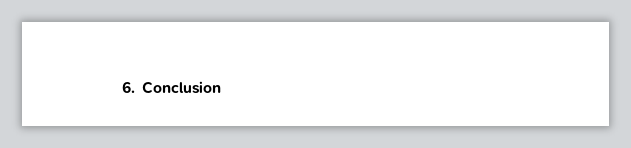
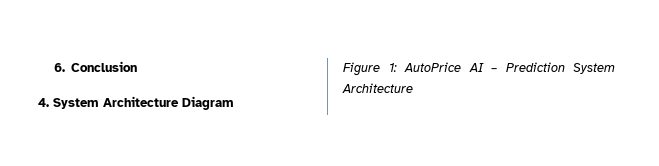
+ 4. System Architecture Diagram
+ Figure 1: AutoPrice AI – Prediction System Architecture

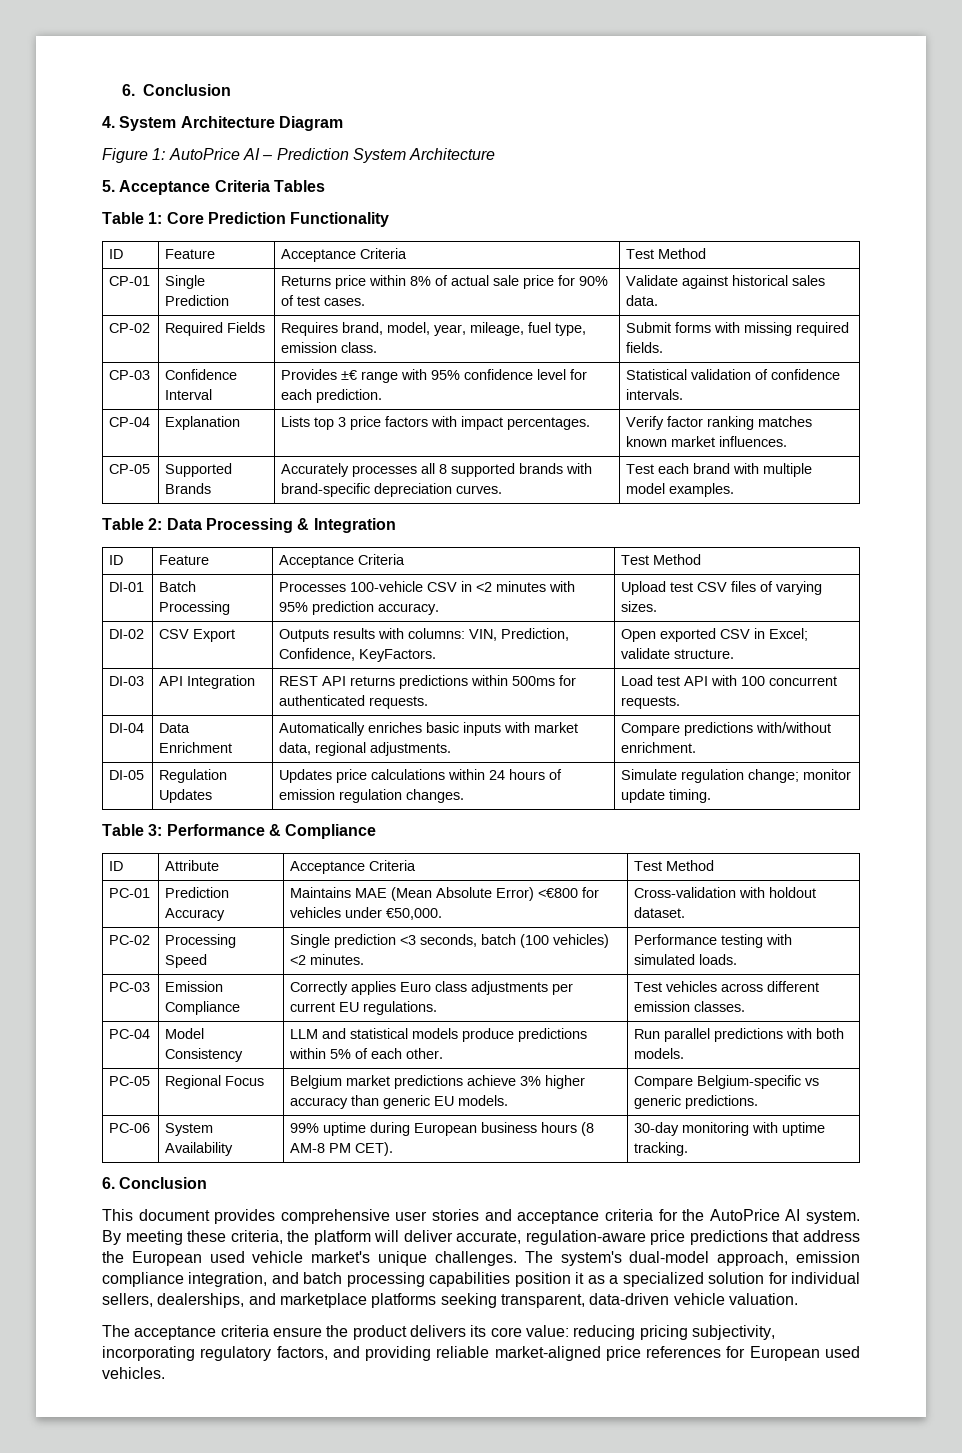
+ 5. Acceptance Criteria Tables
+ Table 1: Core Prediction Functionality
+ ID | Feature | Acceptance Criteria | Test Method
+ CP-01 | Single Prediction | Returns price within 8% of actual sale price for 90% of test cases. | Validate against historical sales data.
+ CP-02 | Required Fields | Requires brand, model, year, mileage, fuel type, emission class. | Submit forms with missing required fields.
+ CP-03 | Confidence Interval | Provides ±€ range with 95% confidence level for each prediction. | Statistical validation of confidence intervals.
+ CP-04 | Explanation | Lists top 3 price factors with impact percentages. | Verify factor ranking matches known market influences.
+ CP-05 | Supported Brands | Accurately processes all 8 supported brands with brand-specific depreciation curves. | Test each brand with multiple model examples.
+ Table 2: Data Processing & Integration
+ ID | Feature | Acceptance Criteria | Test Method
+ DI-01 | Batch Processing | Processes 100-vehicle CSV in <2 minutes with 95% prediction accuracy. | Upload test CSV files of varying sizes.
+ DI-02 | CSV Export | Outputs results with columns: VIN, Prediction, Confidence, KeyFactors. | Open exported CSV in Excel; validate structure.
+ DI-03 | API Integration | REST API returns predictions within 500ms for authenticated requests. | Load test API with 100 concurrent requests.
+ DI-04 | Data Enrichment | Automatically enriches basic inputs with market data, regional adjustments. | Compare predictions with/without enrichment.
+ DI-05 | Regulation Updates | Updates price calculations within 24 hours of emission regulation changes. | Simulate regulation change; monitor update timing.
+ Table 3: Performance & Compliance
+ ID | Attribute | Acceptance Criteria | Test Method
+ PC-01 | Prediction Accuracy | Maintains MAE (Mean Absolute Error) <€800 for vehicles under €50,000. | Cross-validation with holdout dataset.
+ PC-02 | Processing Speed | Single prediction <3 seconds, batch (100 vehicles) <2 minutes. | Performance testing with simulated loads.
+ PC-03 | Emission Compliance | Correctly applies Euro class adjustments per current EU regulations. | Test vehicles across different emission classes.
+ PC-04 | Model Consistency | LLM and statistical models produce predictions within 5% of each other. | Run parallel predictions with both models.
+ PC-05 | Regional Focus | Belgium market predictions achieve 3% higher accuracy than generic EU models. | Compare Belgium-specific vs generic predictions.
+ PC-06 | System Availability | 99% uptime during European business hours (8 AM-8 PM CET). | 30-day monitoring with uptime tracking.
+ 6. Conclusion
+ This document provides comprehensive user stories and acceptance criteria for the AutoPrice AI system. By meeting these criteria, the platform will deliver accurate, regulation-aware price predictions that address the European used vehicle market's unique challenges. The system's dual-model approach, emission compliance integration, and batch processing capabilities position it as a specialized solution for individual sellers, dealerships, and marketplace platforms seeking transparent, data-driven vehicle valuation.
+ The acceptance criteria ensure the product delivers its core value: reducing pricing subjectivity, incorporating regulatory factors, and providing reliable market-aligned price references for European used vehicles.

